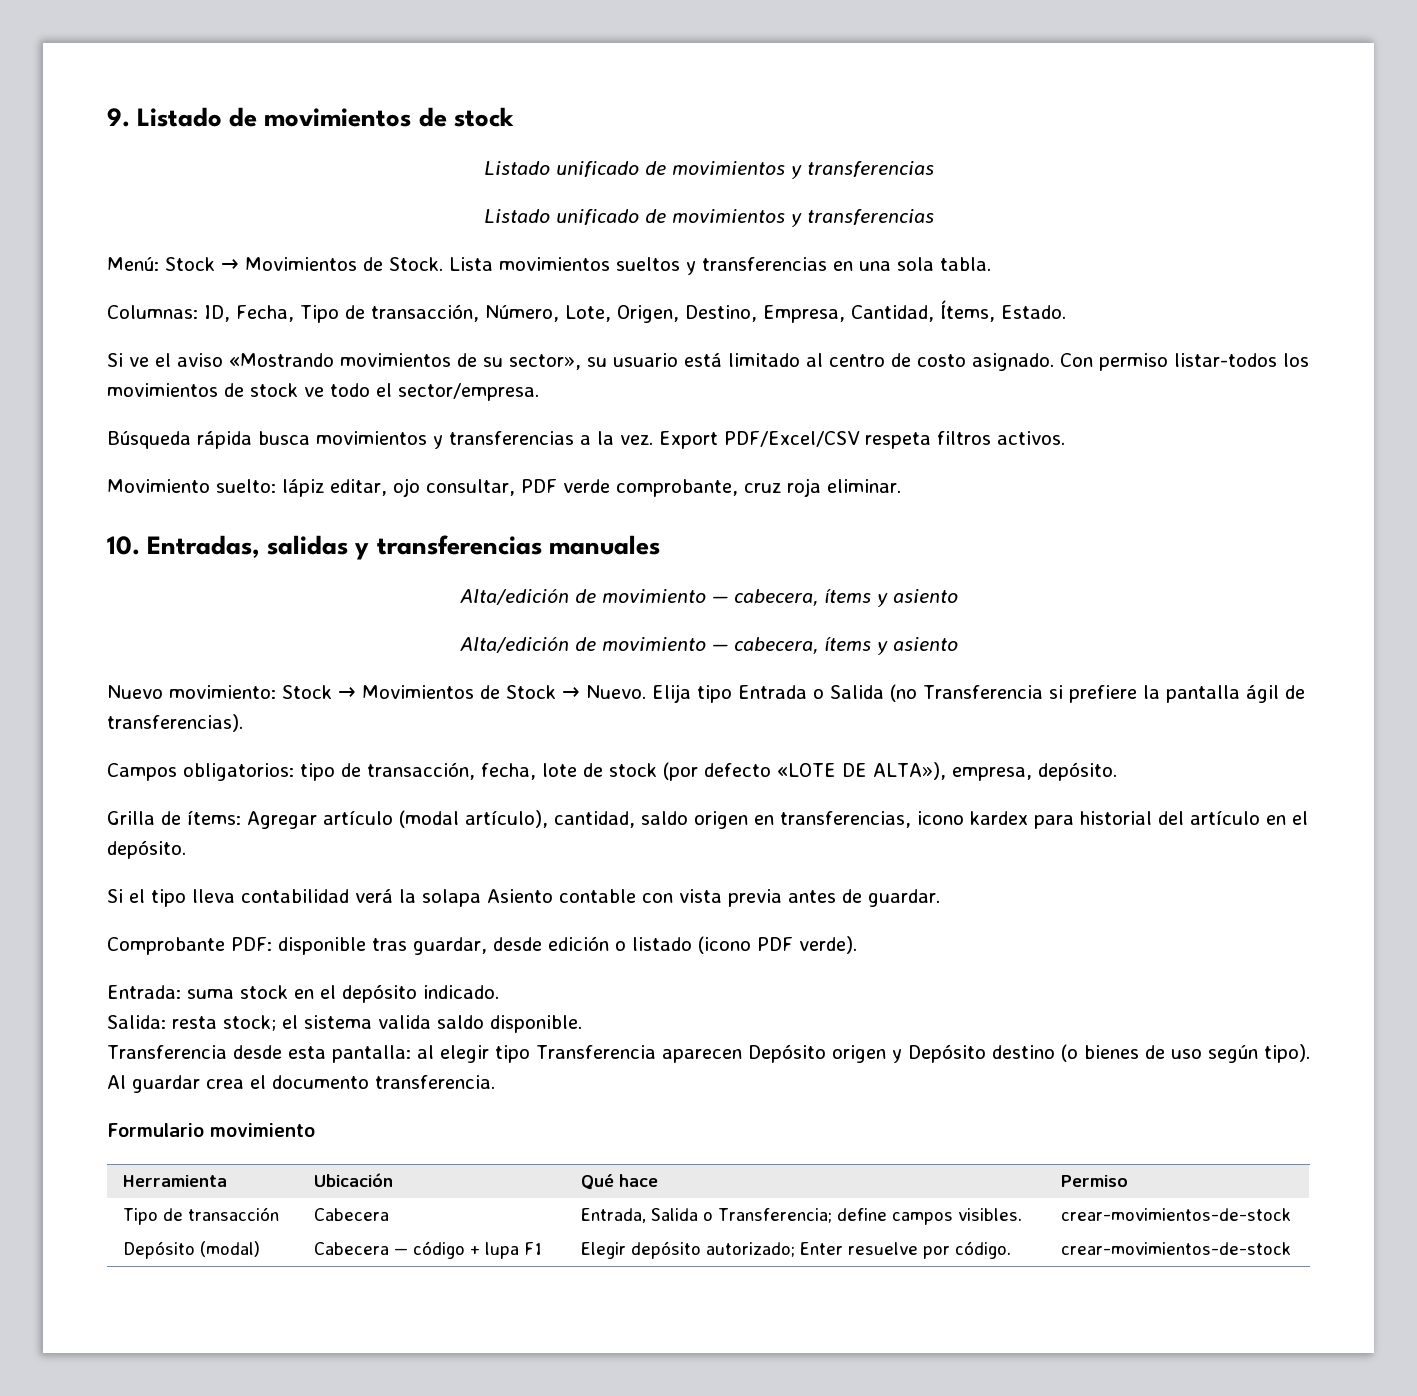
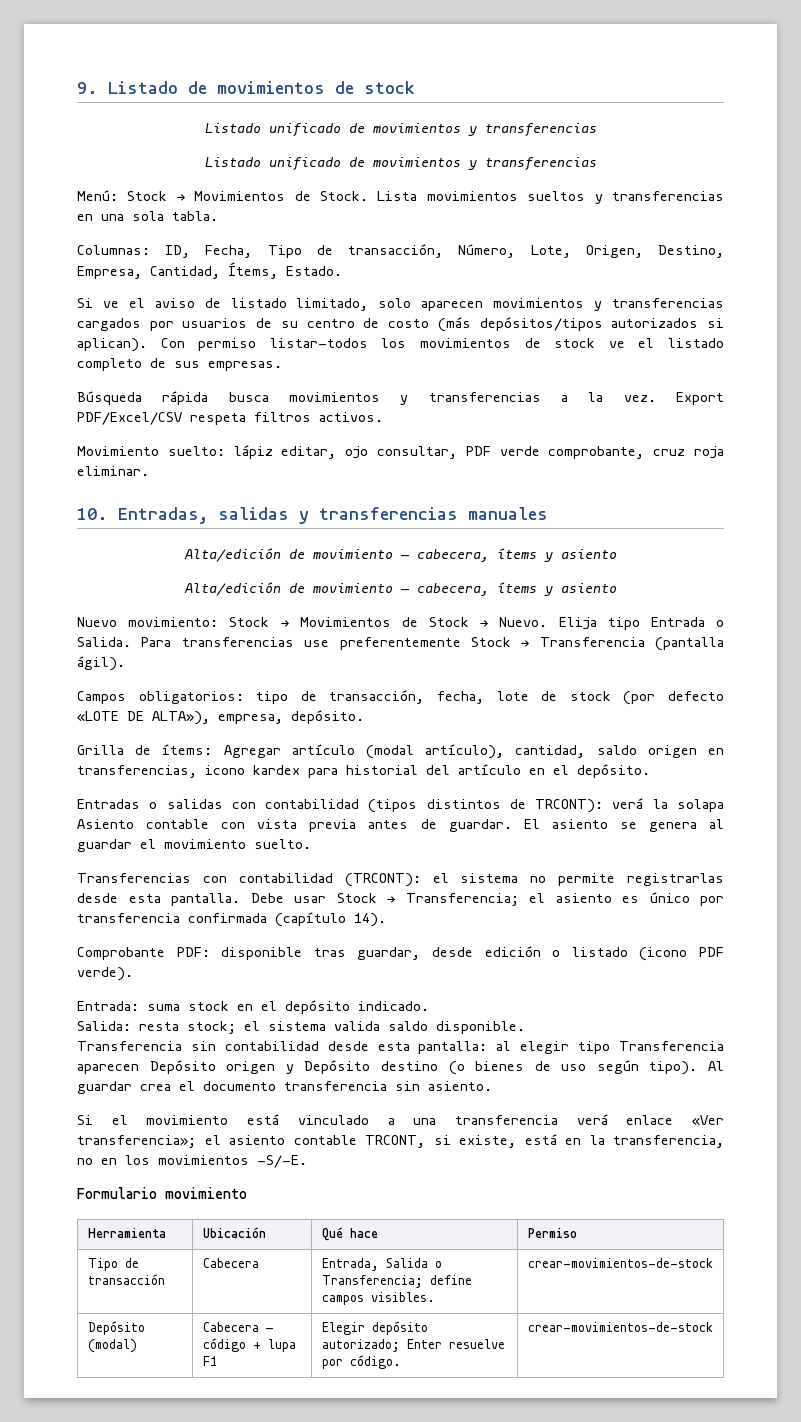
- Si ve el aviso «Mostrando movimientos de su sector», su usuario está limitado al centro de costo asignado.
+ Si ve el aviso de listado limitado, solo aparecen movimientos y transferencias cargados por usuarios de su centro de costo (más depósitos/tipos autorizados si aplican).
- Con permiso listar-todos los movimientos de stock ve todo el sector/empresa.
+ Con permiso listar-todos los movimientos de stock ve el listado completo de sus empresas.
- Elija tipo Entrada o Salida (no Transferencia si prefiere la pantalla ágil de transferencias).
+ Elija tipo Entrada o Salida. Para transferencias use preferentemente Stock → Transferencia (pantalla ágil).
- Si el tipo lleva contabilidad verá la solapa Asiento contable con vista previa antes de guardar.
+ Entradas o salidas con contabilidad (tipos distintos de TRCONT): verá la solapa Asiento contable con vista previa antes de guardar. El asiento se genera al guardar el movimiento suelto.
+ Transferencias con contabilidad (TRCONT): el sistema no permite registrarlas desde esta pantalla. Debe usar Stock → Transferencia; el asiento es único por transferencia confirmada (capítulo 14).
- Transferencia desde esta pantalla: al elegir tipo Transferencia aparecen Depósito origen y Depósito destino (o bienes de uso según tipo).
+ Transferencia sin contabilidad desde esta pantalla: al elegir tipo Transferencia aparecen Depósito origen y Depósito destino (o bienes de uso según tipo).
- Al guardar crea el documento transferencia.
+ Al guardar crea el documento transferencia sin asiento.
+ Si el movimiento está vinculado a una transferencia verá enlace «Ver transferencia»; el asiento contable TRCONT, si existe, está en la transferencia, no en los movimientos -S/-E.

